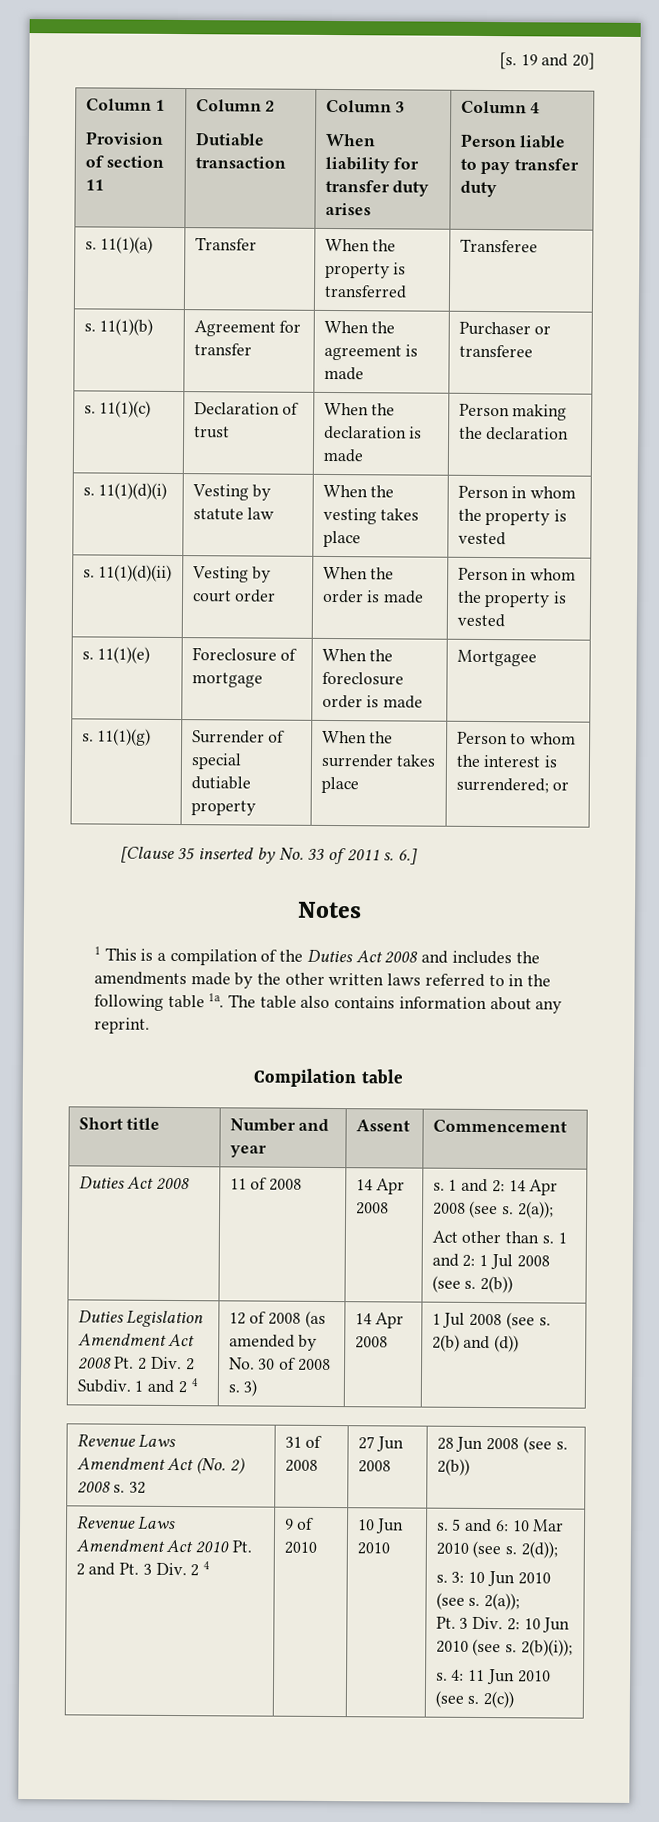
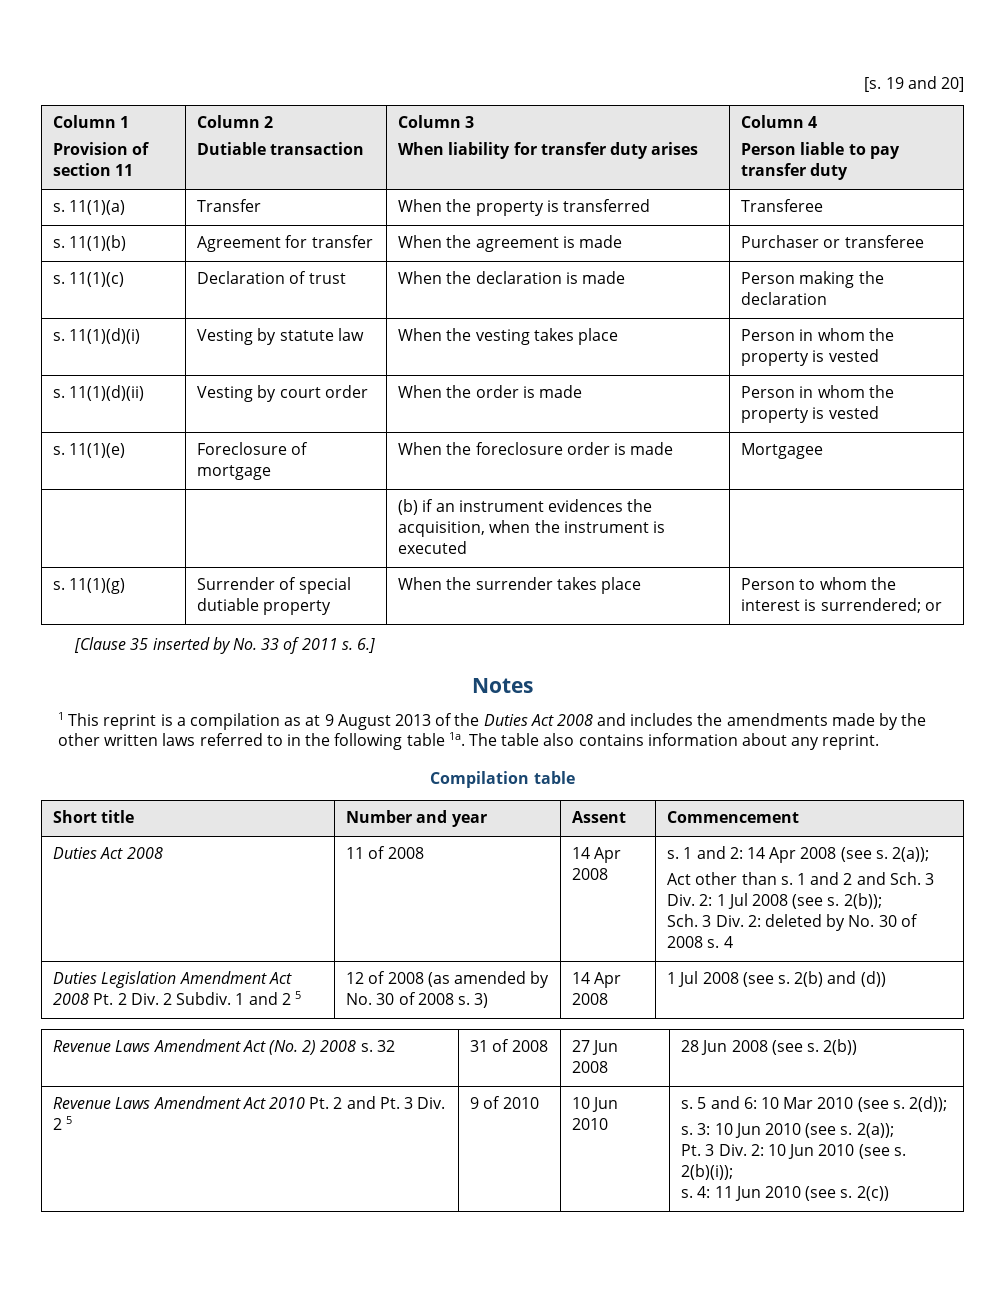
+ | | (b) if an instrument evidences the acquisition, when the instrument is executed |
- 1 This is a compilation of the Duties Act 2008 and includes the amendments made by the other written laws referred to in the following table 1a.
+ 1 This reprint is a compilation as at 9 August 2013 of the Duties Act 2008 and includes the amendments made by the other written laws referred to in the following table 1a.
- 1 and 2: 1 Jul 2008 (see s. 2(b))
+ 1 and 2 and Sch. 3 Div. 2: 1 Jul 2008 (see s. 2(b));
+ Sch. 3 Div. 2: deleted by No. 30 of 2008 s. 4
- Duties Legislation Amendment Act 2008 Pt. 2 Div. 2 Subdiv. 1 and 2 4 | 12 of 2008 (as amended by No. 30 of 2008 s. 3) | 14 Apr 2008 | 1 Jul 2008 (see s. 2(b) and (d))
+ Duties Legislation Amendment Act 2008 Pt. 2 Div. 2 Subdiv. 1 and 2 5 | 12 of 2008 (as amended by No. 30 of 2008 s. 3) | 14 Apr 2008 | 1 Jul 2008 (see s. 2(b) and (d))
- Revenue Laws Amendment Act 2010 Pt. 2 and Pt. 3 Div. 2 4
+ Revenue Laws Amendment Act 2010 Pt. 2 and Pt. 3 Div. 2 5

